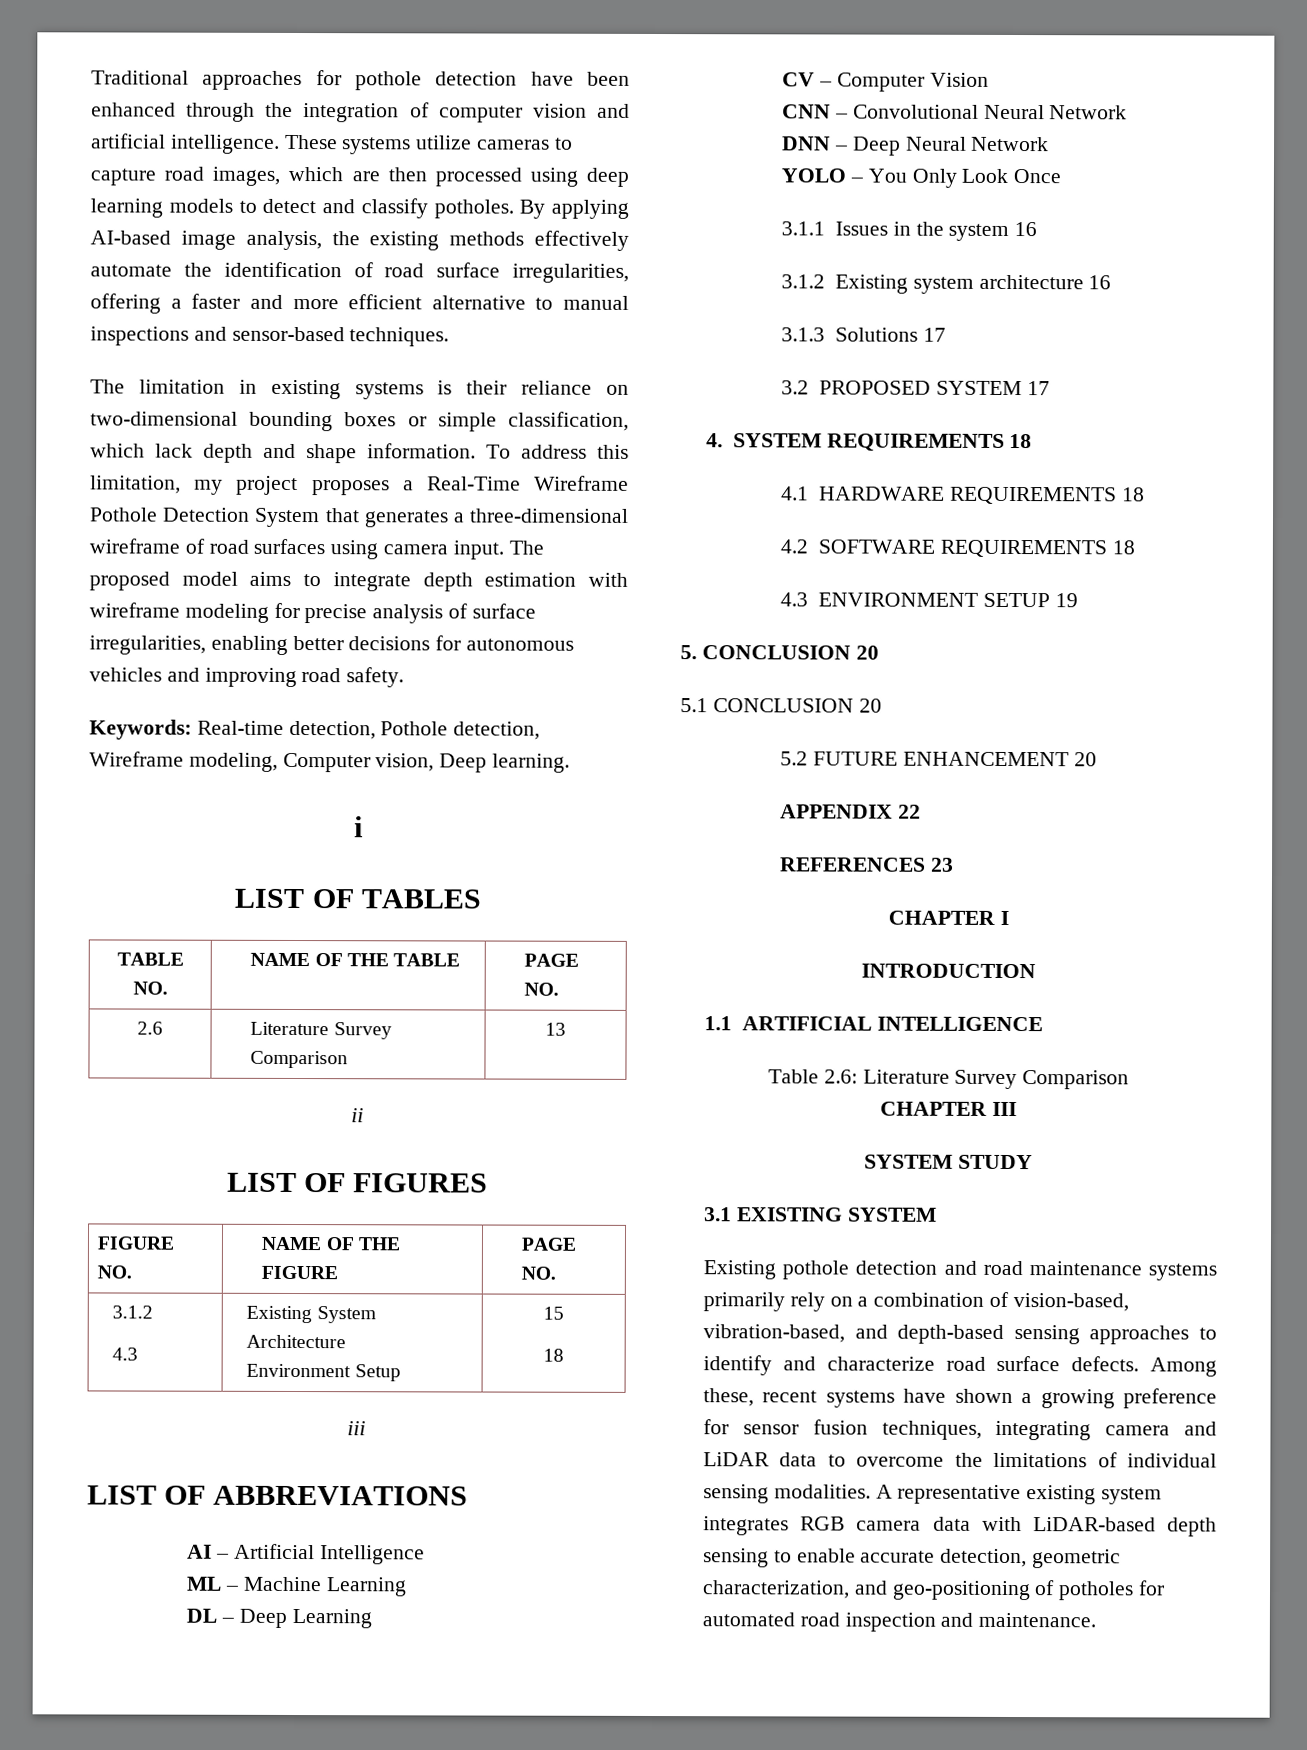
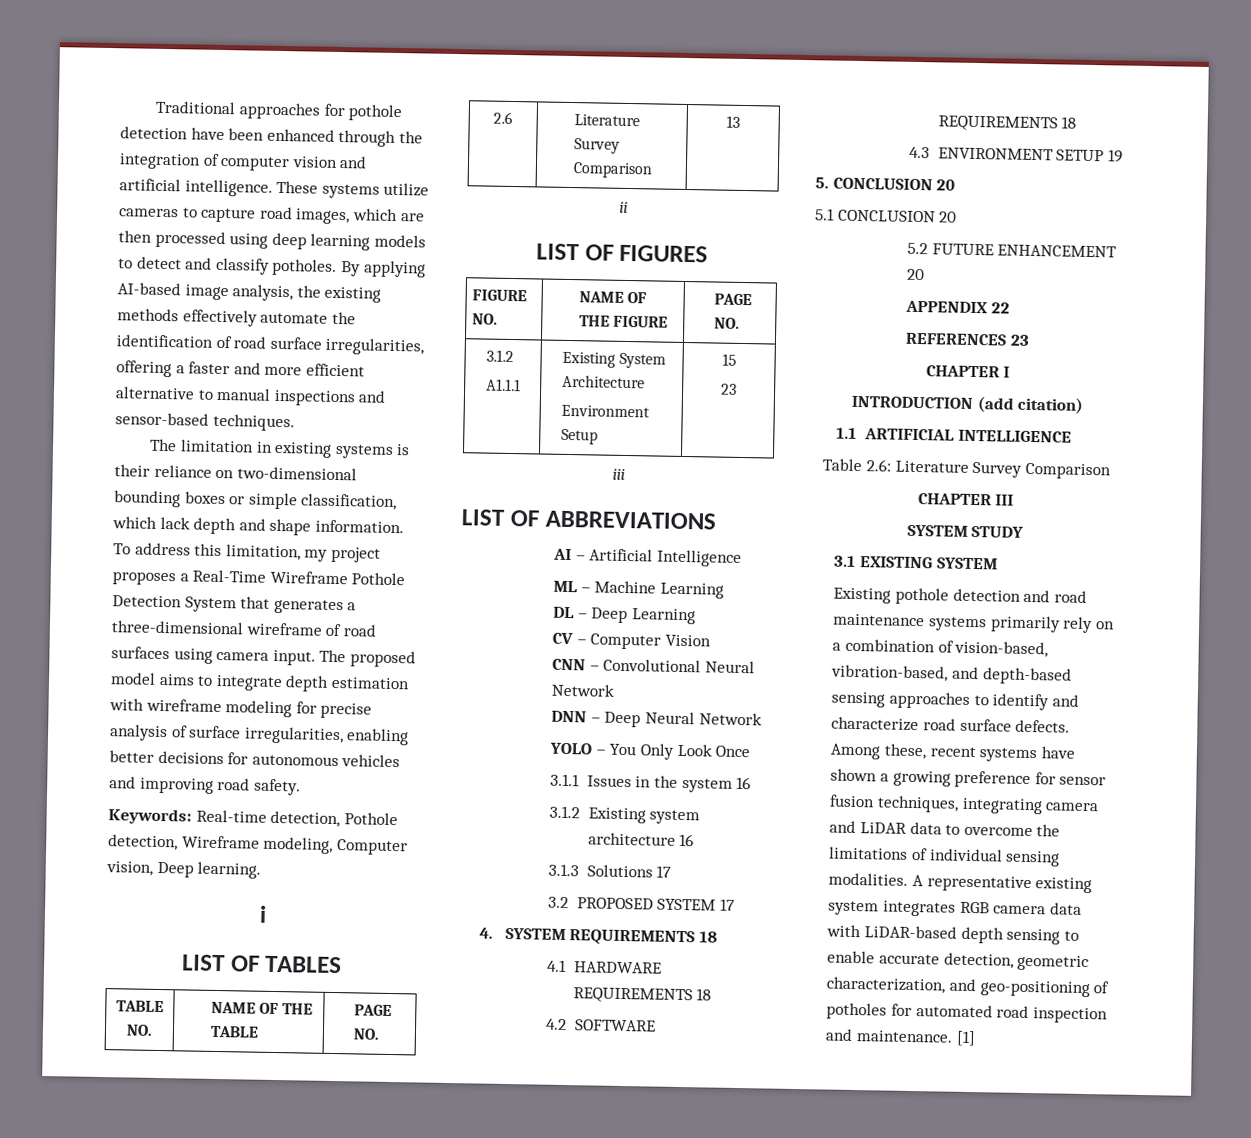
  FIGURE NO. | NAME OF THE FIGURE | PAGE NO.
  3.1.2
- 4.3 | Existing System Architecture
+ A1.1.1 | Existing System Architecture
  Environment Setup | 15
- 18
+ 23
- INTRODUCTION
+ INTRODUCTION (add citation)
+ [1]

